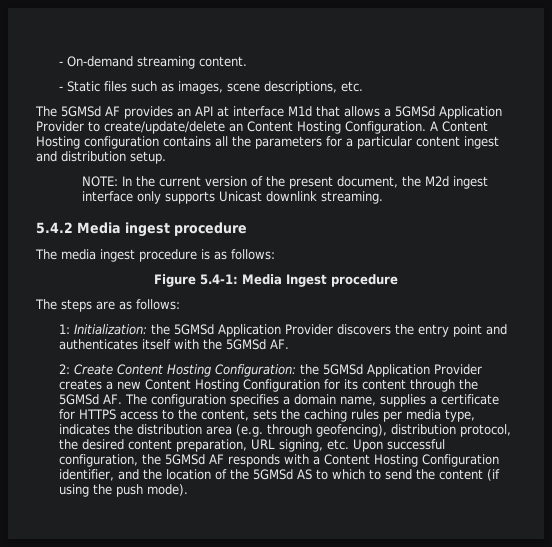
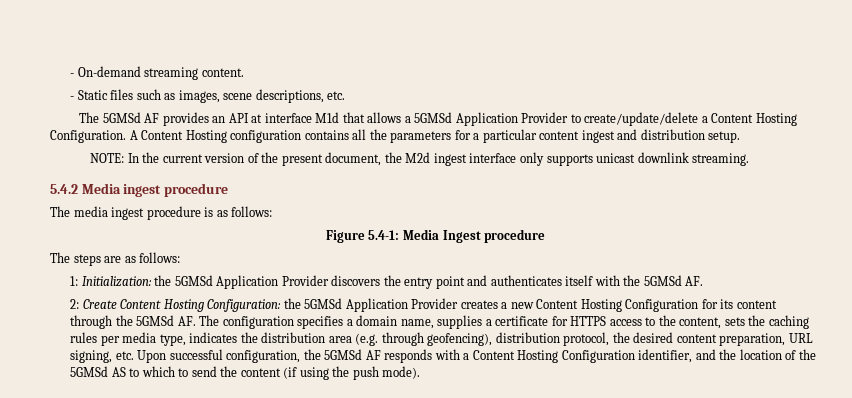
- The 5GMSd AF provides an API at interface M1d that allows a 5GMSd Application Provider to create/update/delete an Content Hosting Configuration.
+ The 5GMSd AF provides an API at interface M1d that allows a 5GMSd Application Provider to create/update/delete a Content Hosting Configuration.
- NOTE: In the current version of the present document, the M2d ingest interface only supports Unicast downlink streaming.
+ NOTE: In the current version of the present document, the M2d ingest interface only supports unicast downlink streaming.

